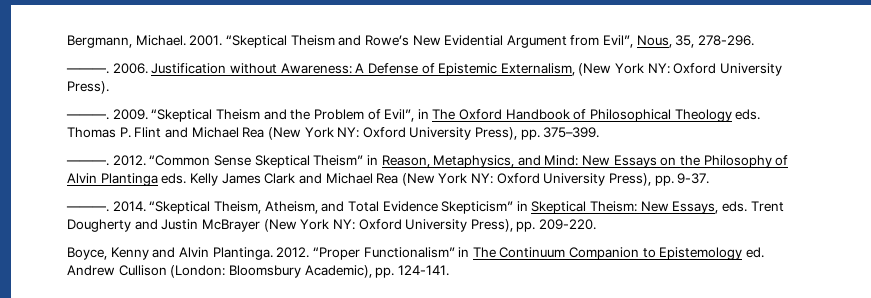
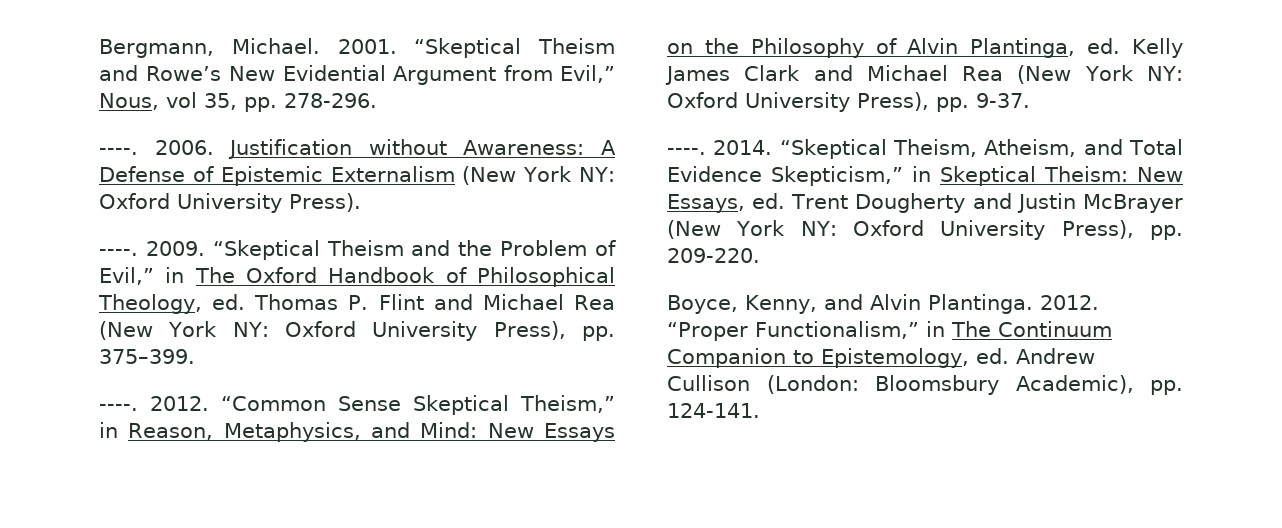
- “Skeptical Theism and Rowe’s New Evidential Argument from Evil”, Nous, 35, 278-296.
- ———.
+ “Skeptical Theism and Rowe’s New Evidential Argument from Evil,” Nous, vol 35, pp. 278-296.
+ ----.
- Justification without Awareness: A Defense of Epistemic Externalism, (New York NY: Oxford University Press).
- ———.
+ Justification without Awareness: A Defense of Epistemic Externalism (New York NY: Oxford University Press).
+ ----.
- “Skeptical Theism and the Problem of Evil”, in The Oxford Handbook of Philosophical Theology eds. Thomas P. Flint and Michael Rea (New York NY: Oxford University Press), pp. 375–399.
- ———.
+ “Skeptical Theism and the Problem of Evil,” in The Oxford Handbook of Philosophical Theology, ed. Thomas P. Flint and Michael Rea (New York NY: Oxford University Press), pp. 375–399.
+ ----.
- “Common Sense Skeptical Theism” in Reason, Metaphysics, and Mind: New Essays on the Philosophy of Alvin Plantinga eds. Kelly James Clark and Michael Rea (New York NY: Oxford University Press), pp. 9-37.
- ———.
+ “Common Sense Skeptical Theism,” in Reason, Metaphysics, and Mind: New Essays on the Philosophy of Alvin Plantinga, ed. Kelly James Clark and Michael Rea (New York NY: Oxford University Press), pp. 9-37.
+ ----.
- “Skeptical Theism, Atheism, and Total Evidence Skepticism” in Skeptical Theism: New Essays, eds. Trent Dougherty and Justin McBrayer (New York NY: Oxford University Press), pp. 209-220.
+ “Skeptical Theism, Atheism, and Total Evidence Skepticism,” in Skeptical Theism: New Essays, ed. Trent Dougherty and Justin McBrayer (New York NY: Oxford University Press), pp. 209-220.
- Boyce, Kenny and Alvin Plantinga.
+ Boyce, Kenny, and Alvin Plantinga.
- “Proper Functionalism” in The Continuum Companion to Epistemology ed. Andrew Cullison (London: Bloomsbury Academic), pp. 124-141.
+ “Proper Functionalism,” in The Continuum Companion to Epistemology, ed. Andrew Cullison (London: Bloomsbury Academic), pp. 124-141.

